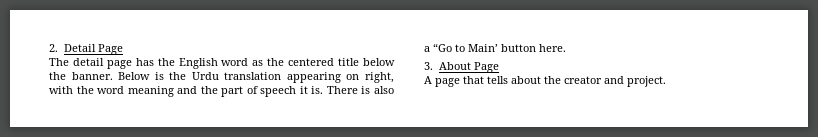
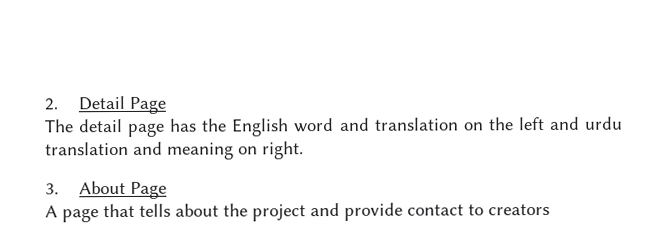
- The detail page has the English word as the centered title below the banner. Below is the Urdu translation appearing on right, with the word meaning and the part of speech it is. There is also a “Go to Main’ button here.
+ The detail page has the English word and translation on the left and urdu translation and meaning on right.
- A page that tells about the creator and project.
+ A page that tells about the project and provide contact to creators

